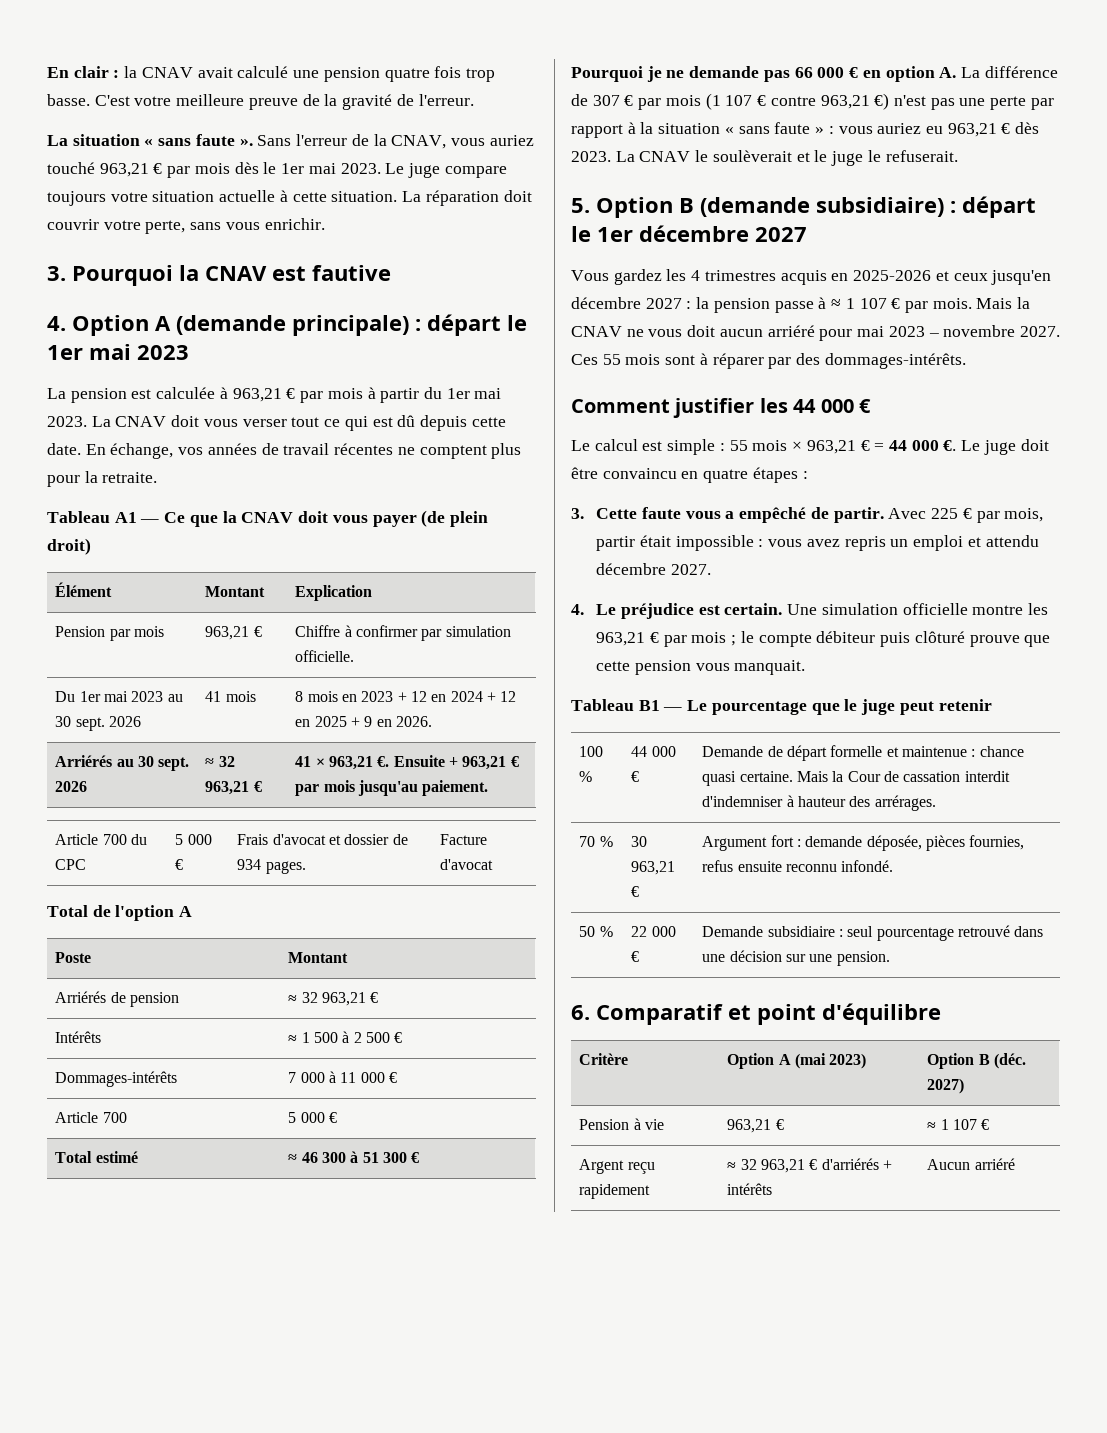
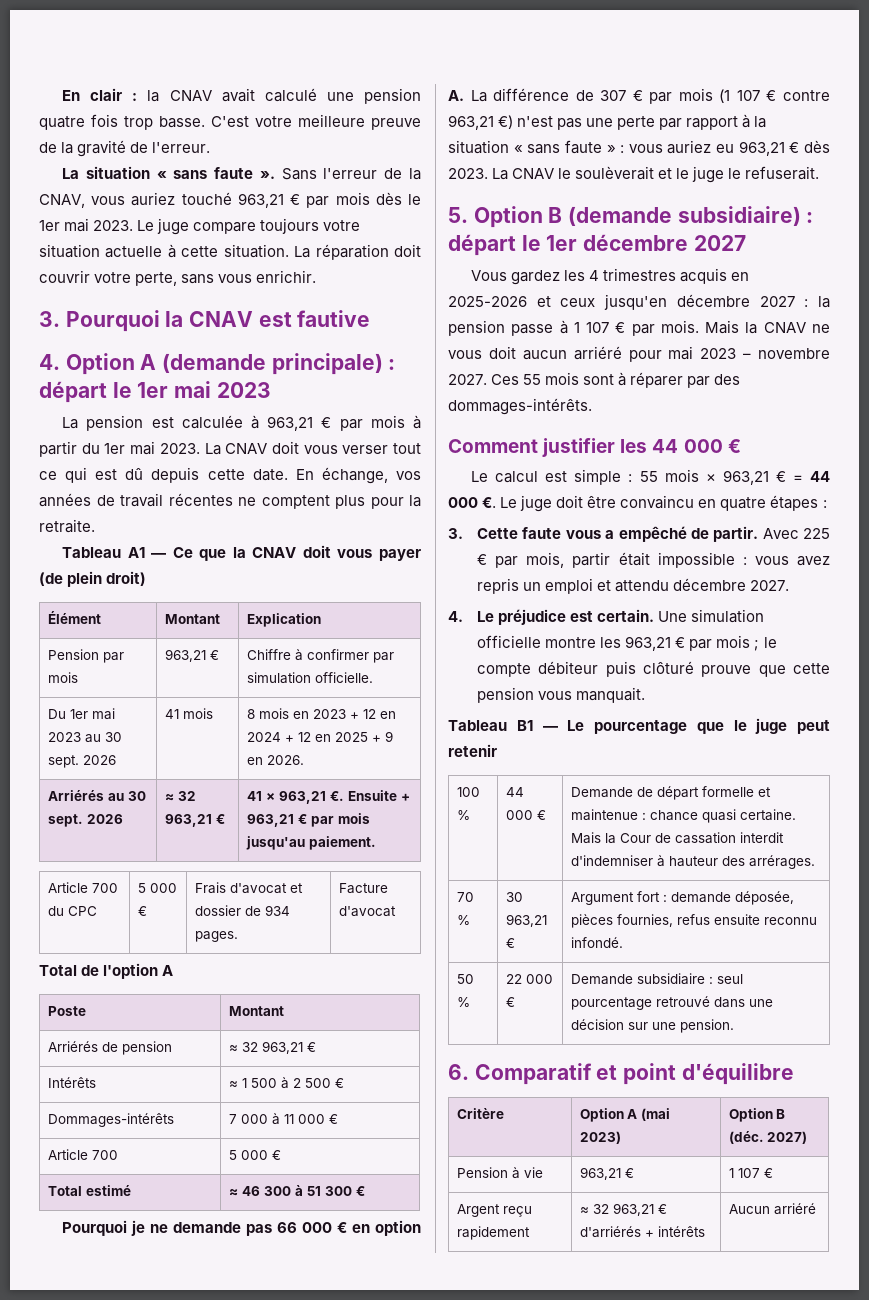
- Vous gardez les 4 trimestres acquis en 2025-2026 et ceux jusqu'en décembre 2027 : la pension passe à ≈ 1 107 € par mois.
+ Vous gardez les 4 trimestres acquis en 2025-2026 et ceux jusqu'en décembre 2027 : la pension passe à 1 107 € par mois.
- Pension à vie | 963,21 € | ≈ 1 107 €
+ Pension à vie | 963,21 € | 1 107 €

